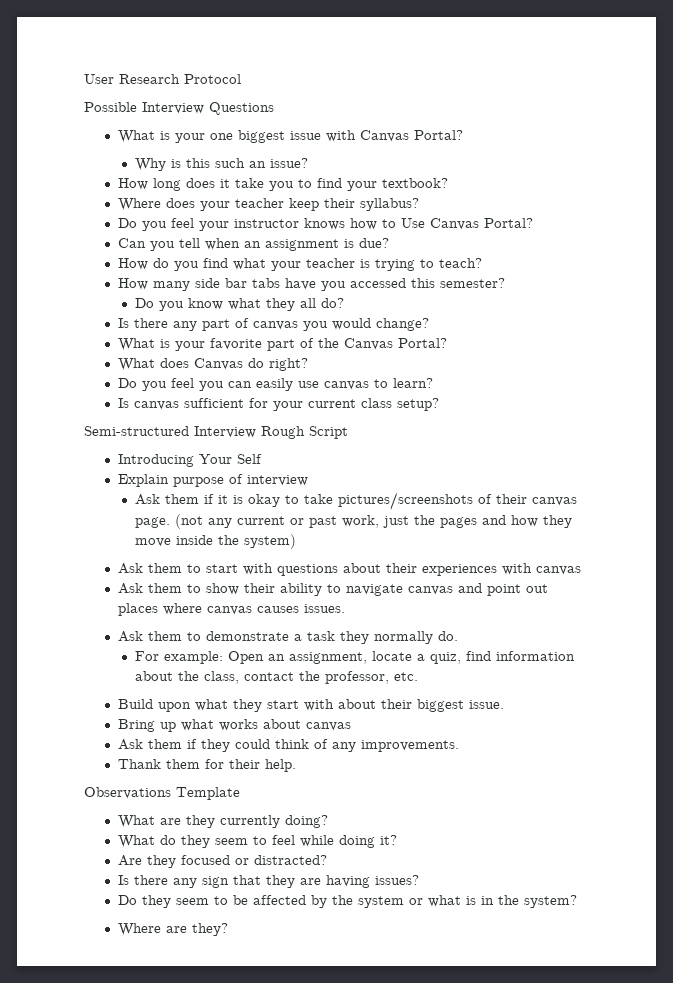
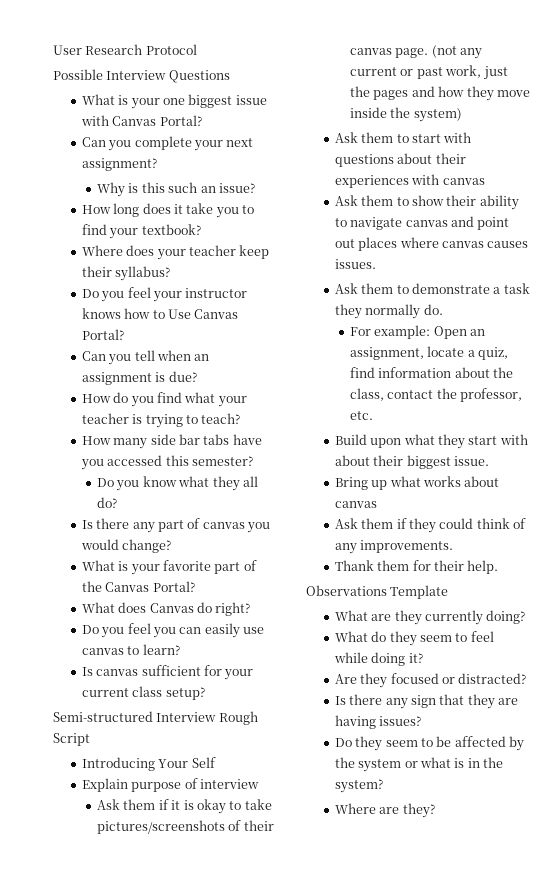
+ Can you complete your next assignment?

